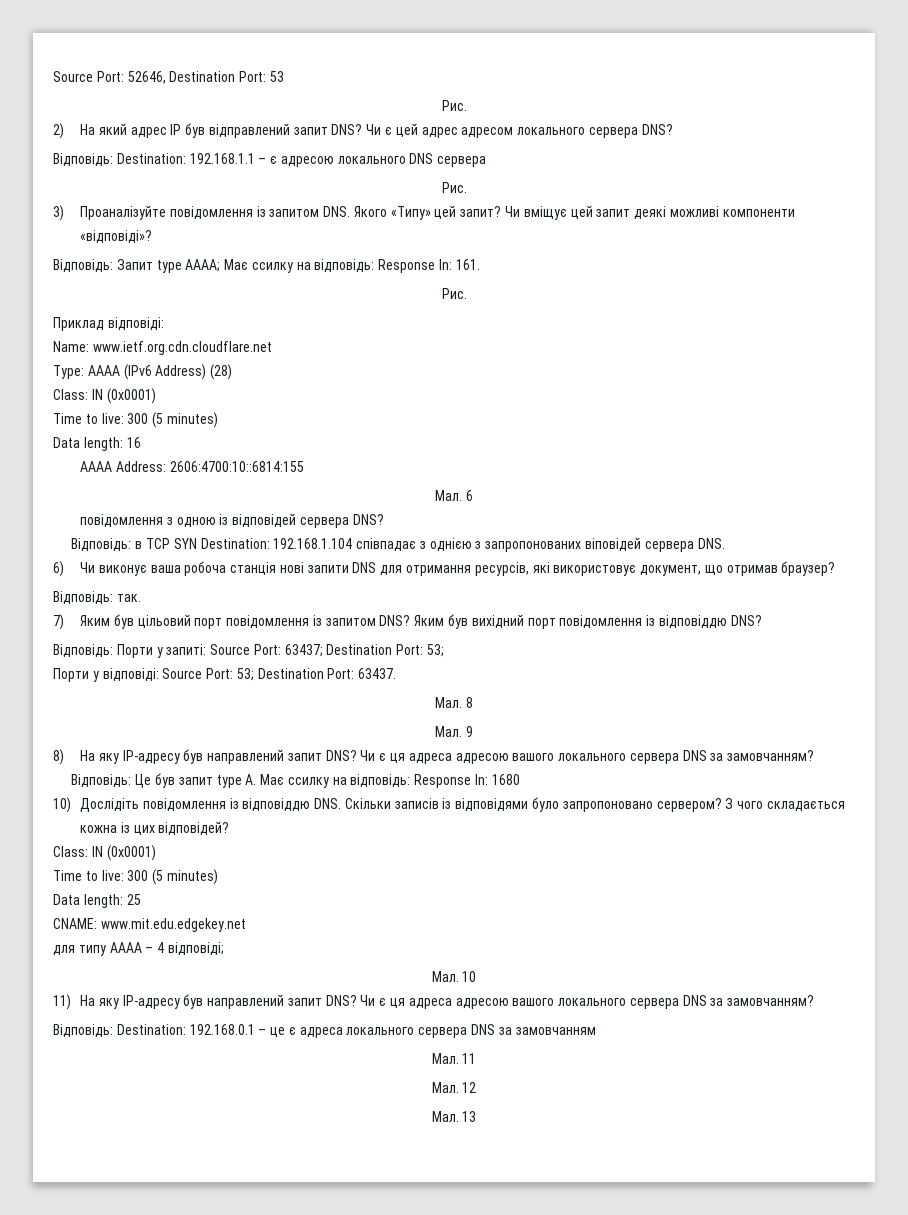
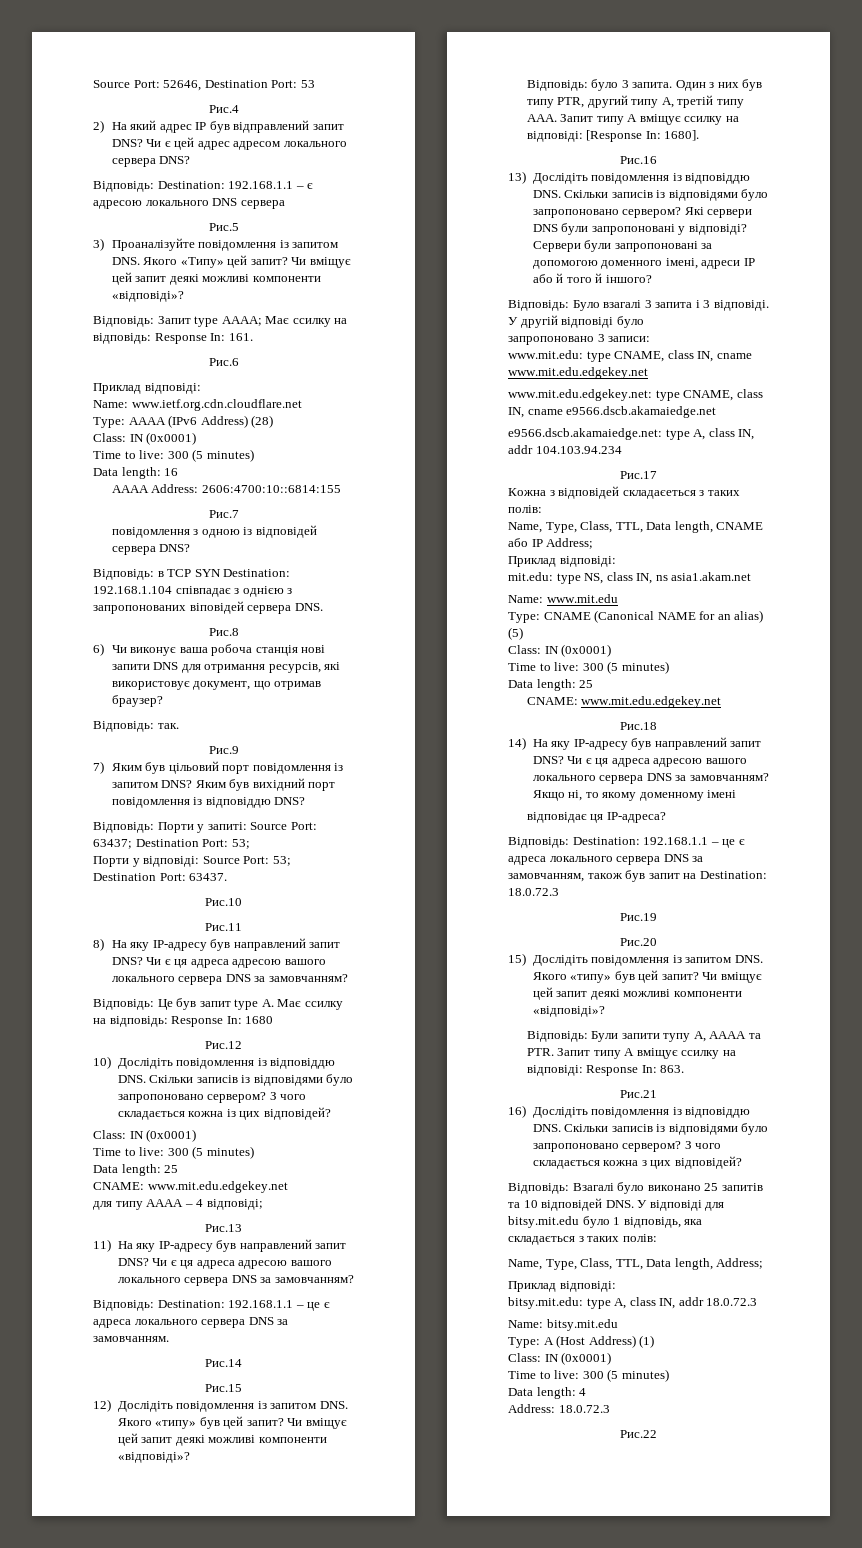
  Source Port: 52646, Destination Port: 53
- Рис.
+ Рис.4
  Відповідь: Destination: 192.168.1.1 – є адресою локального DNS сервера
- Рис.
+ Рис.5
  Відповідь: Запит type AAAA; Має ссилку на відповідь: Response In: 161.
- Рис.
+ Рис.6
- Мал. 6
+ Рис.7
+ Рис.8
+ Рис.9
- Мал. 8
- Мал. 9
+ Рис.10
+ Рис.11
+ Рис.12
- Мал. 10
+ Рис.13
- Відповідь: Destination: 192.168.0.1 – це є адреса локального сервера DNS за замовчанням
- Мал. 11
- Мал. 12
- Мал. 13
+ Відповідь: Destination: 192.168.1.1 – це є адреса локального сервера DNS за замовчанням.
+ Рис.14
+ Рис.15
+ 12) Дослідіть повідомлення із запитом DNS. Якого «типу» був цей запит? Чи вміщує цей запит деякі можливі компоненти «відповіді»?
+ Відповідь: було 3 запита. Один з них був типу PTR, другий типу А, третій типу ААА. Запит типу А вміщує ссилку на відповіді: [Response In: 1680].
+ Рис.16
+ 13) Дослідіть повідомлення із відповіддю DNS. Скільки записів із відповідями було запропоновано сервером? Які сервери DNS були запропоновані у відповіді? Сервери були запропоновані за допомогою доменного імені, адреси IP або й того й іншого?
+ Відповідь: Було взагалі 3 запита і 3 відповіді. У другій відповіді було
+ запропоновано 3 записи:
+ www.mit.edu: type CNAME, class IN, cname www.mit.edu.edgekey.net
+ www.mit.edu.edgekey.net: type CNAME, class IN, cname e9566.dscb.akamaiedge.net
+ e9566.dscb.akamaiedge.net: type A, class IN, addr 104.103.94.234
+ Рис.17
+ Кожна з відповідей складаєеться з таких полів:
+ Name, Type, Class, TTL, Data length, CNAME або IP Address;
+ Приклад відповіді:
+ mit.edu: type NS, class IN, ns asia1.akam.net
+ Name: www.mit.edu
+ Type: CNAME (Canonical NAME for an alias) (5)
+ Class: IN (0x0001)
+ Time to live: 300 (5 minutes)
+ Data length: 25
+ CNAME: www.mit.edu.edgekey.net
+ Рис.18
+ 14) На яку IP-адресу був направлений запит DNS? Чи є ця адреса адресою вашого локального сервера DNS за замовчанням? Якщо ні, то якому доменному імені
+ відповідає ця IP-адреса?
+ Відповідь: Destination: 192.168.1.1 – це є адреса локального сервера DNS за замовчанням, також був запит на Destination: 18.0.72.3
+ Рис.19
+ Рис.20
+ 15) Дослідіть повідомлення із запитом DNS. Якого «типу» був цей запит? Чи вміщує цей запит деякі можливі компоненти «відповіді»?
+ Відповідь: Були запити тупу A, AAAA та PTR. Запит типу А вміщує ссилку на відповіді: Response In: 863.
+ Рис.21
+ 16) Дослідіть повідомлення із відповіддю DNS. Скільки записів із відповідями було запропоновано сервером? З чого складається кожна з цих відповідей?
+ Відповідь: Взагалі було виконано 25 запитів та 10 відповідей DNS. У відповіді для bitsy.mit.edu було 1 відповідь, яка складається з таких полів:
+ Name, Type, Class, TTL, Data length, Address;
+ Приклад відповіді:
+ bitsy.mit.edu: type A, class IN, addr 18.0.72.3
+ Name: bitsy.mit.edu
+ Type: A (Host Address) (1)
+ Class: IN (0x0001)
+ Time to live: 300 (5 minutes)
+ Data length: 4
+ Address: 18.0.72.3
+ Рис.22

